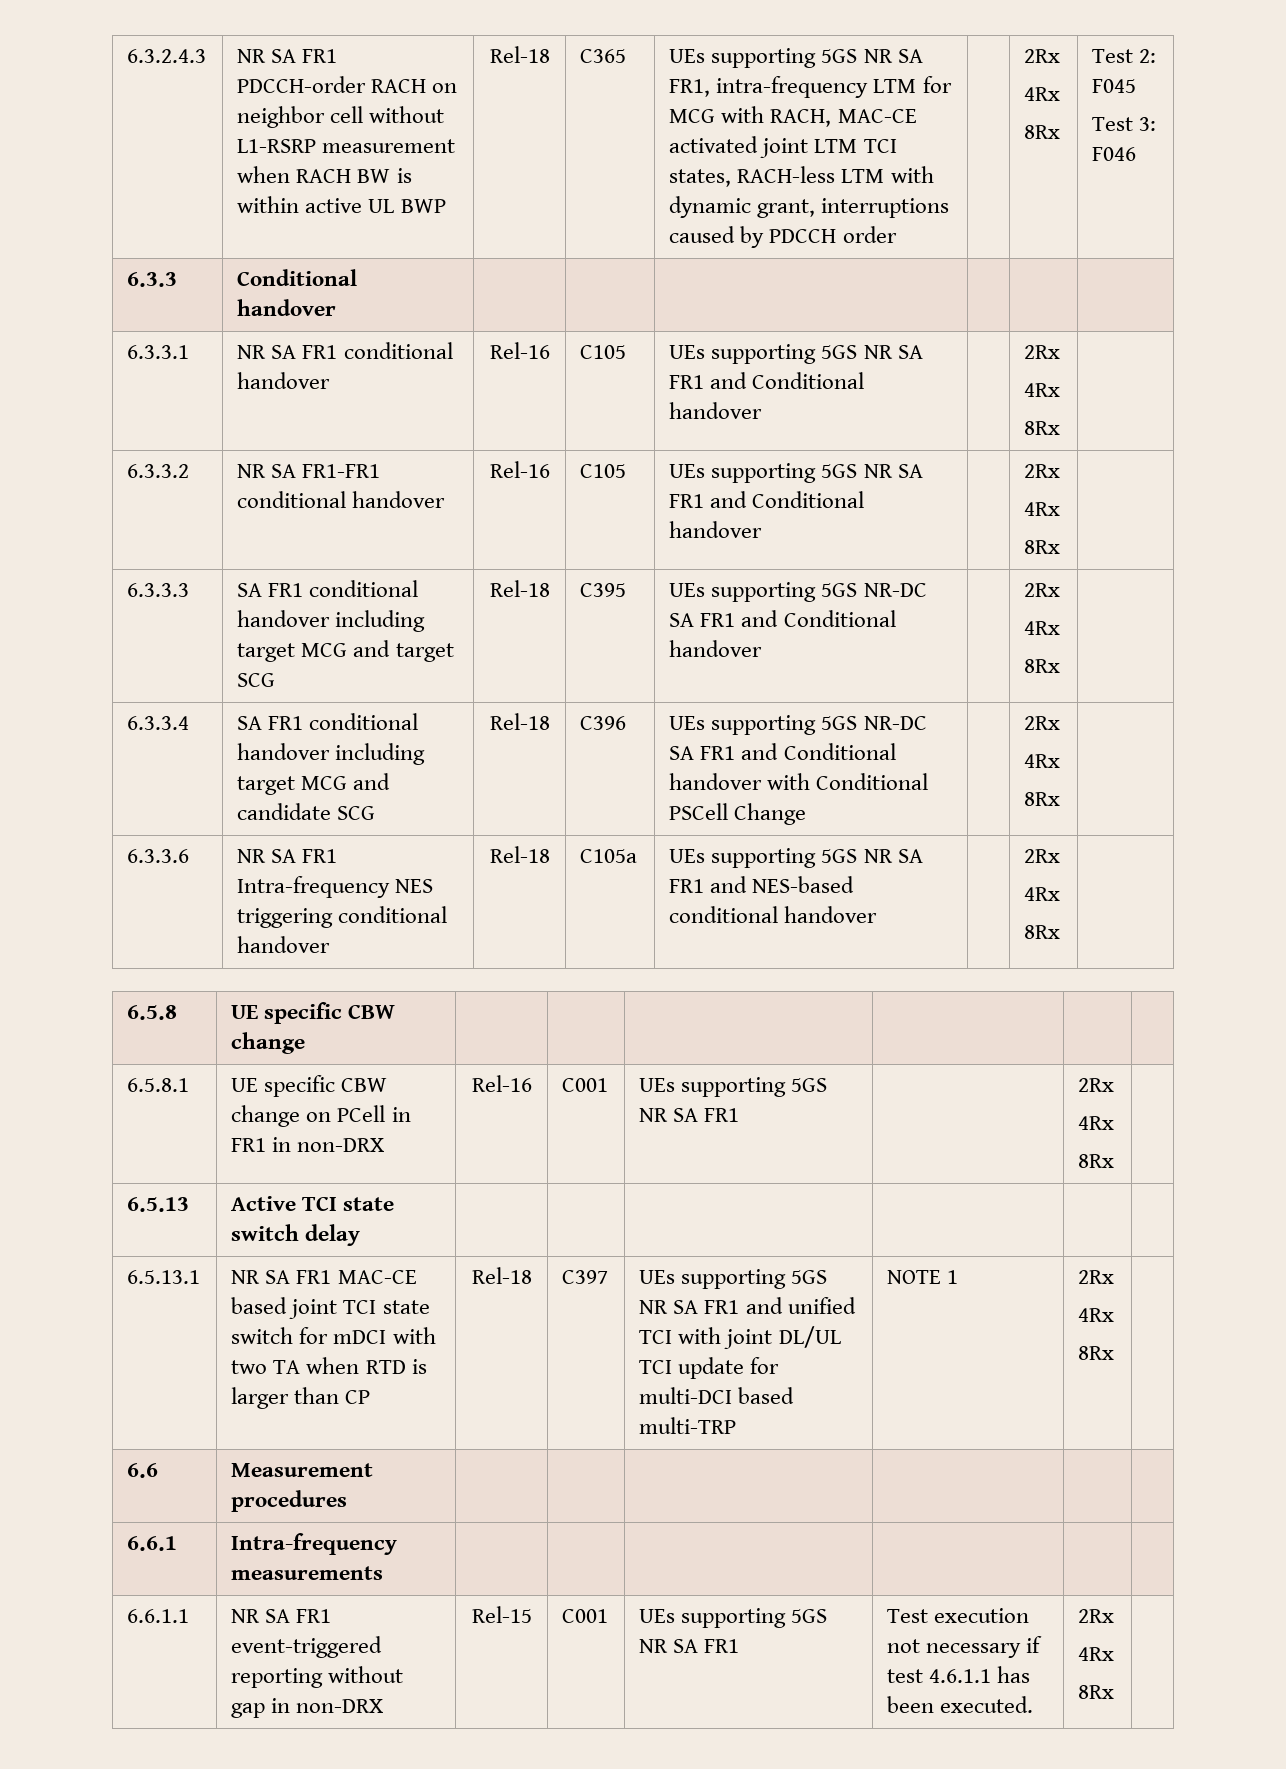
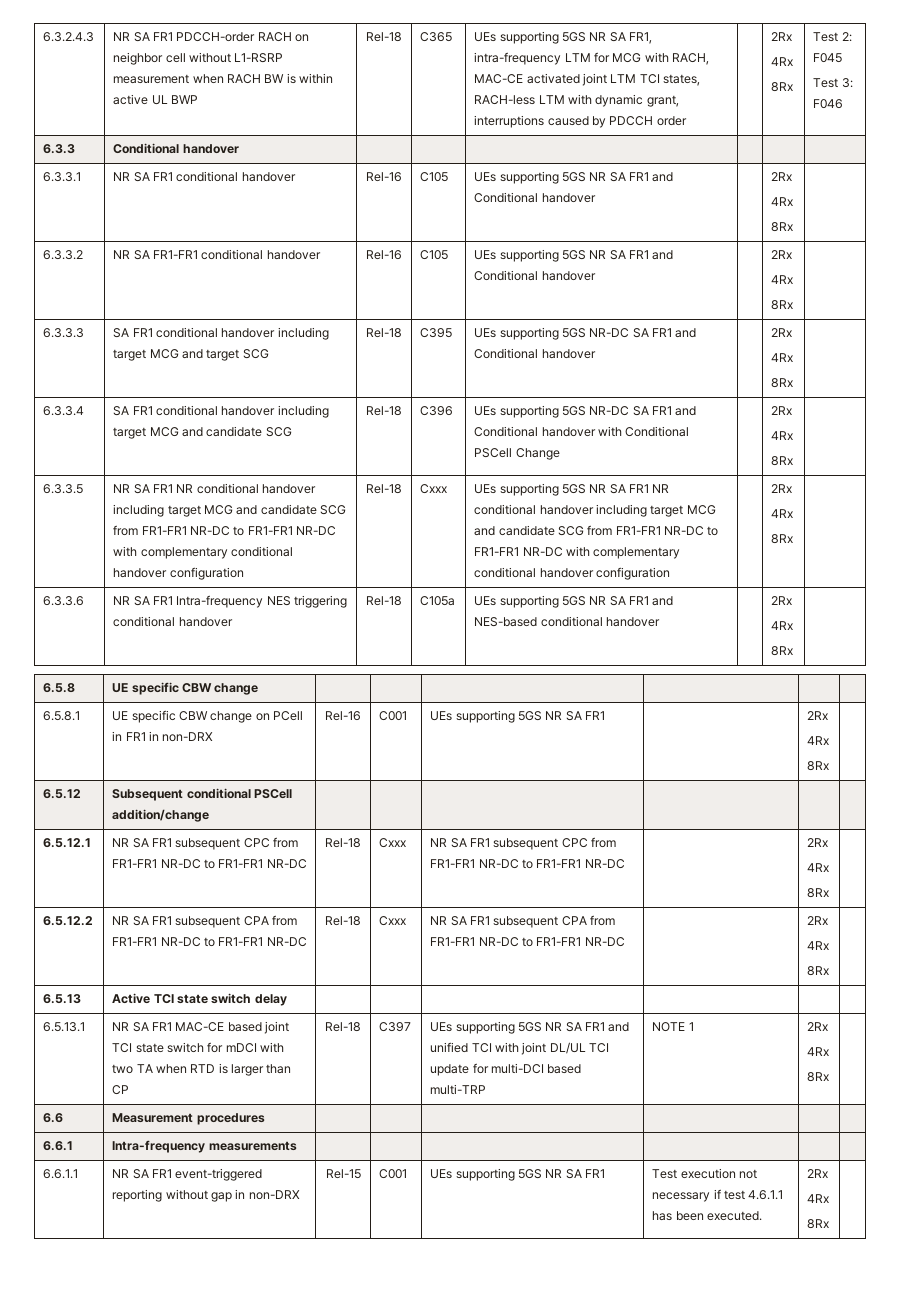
+ 6.3.3.5 | NR SA FR1 NR conditional handover including target MCG and candidate SCG from FR1-FR1 NR-DC to FR1-FR1 NR-DC with complementary conditional handover configuration | Rel-18 | Cxxx | UEs supporting 5GS NR SA FR1 NR conditional handover including target MCG and candidate SCG from FR1-FR1 NR-DC to FR1-FR1 NR-DC with complementary conditional handover configuration | | 2Rx
+ 4Rx
+ 8Rx
+ 6.5.12 | Subsequent conditional PSCell addition/change | | | | | |
+ 6.5.12.1 | NR SA FR1 subsequent CPC from FR1-FR1 NR-DC to FR1-FR1 NR-DC | Rel-18 | Cxxx | NR SA FR1 subsequent CPC from FR1-FR1 NR-DC to FR1-FR1 NR-DC | | 2Rx
+ 4Rx
+ 8Rx |
+ 6.5.12.2 | NR SA FR1 subsequent CPA from FR1-FR1 NR-DC to FR1-FR1 NR-DC | Rel-18 | Cxxx | NR SA FR1 subsequent CPA from FR1-FR1 NR-DC to FR1-FR1 NR-DC | | 2Rx
+ 4Rx
+ 8Rx |

